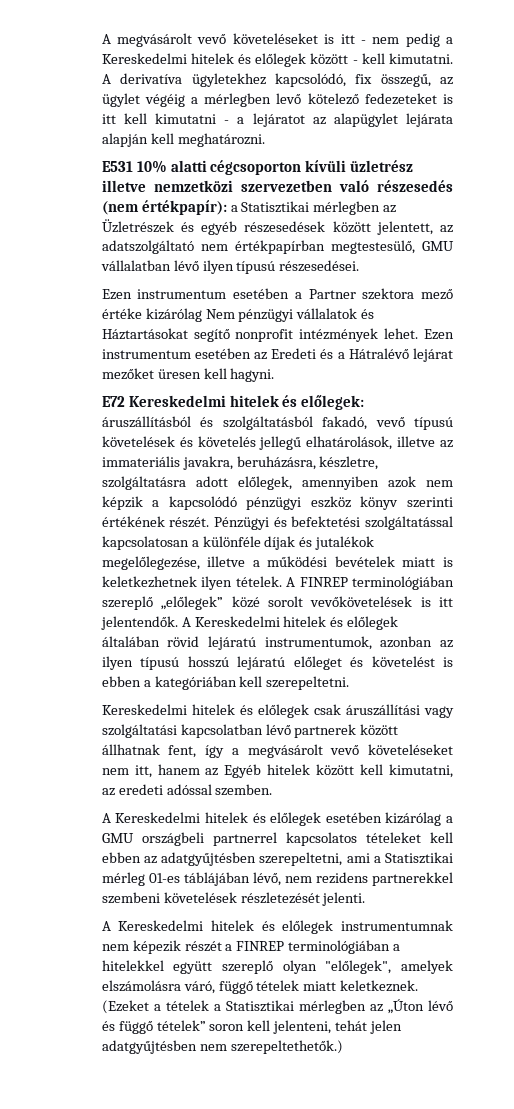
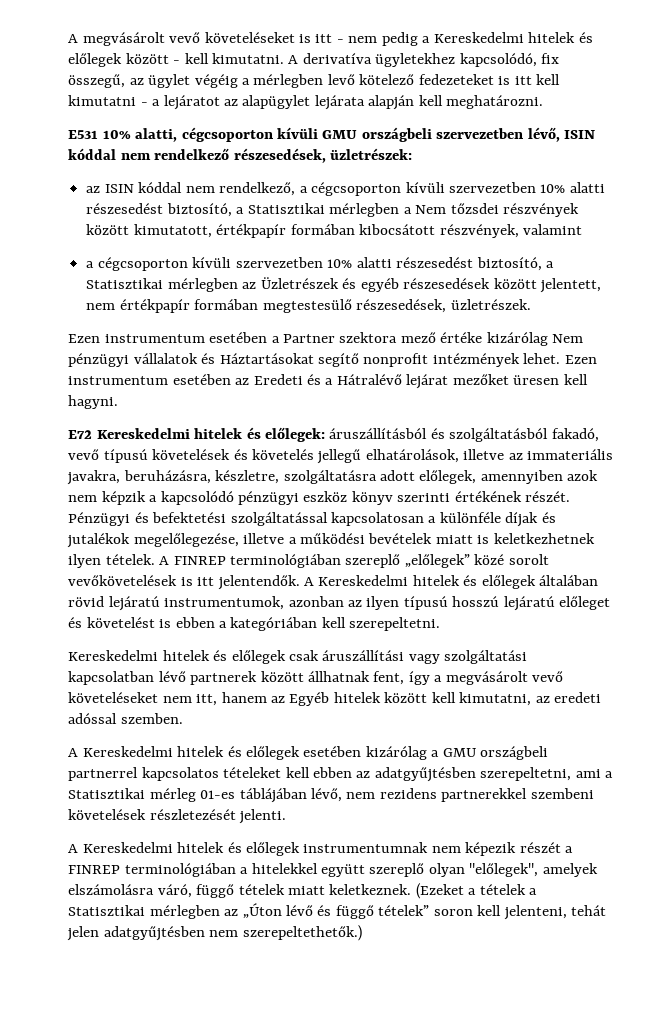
- E531 10% alatti cégcsoporton kívüli üzletrész illetve nemzetközi szervezetben való részesedés (nem értékpapír): a Statisztikai mérlegben az Üzletrészek és egyéb részesedések között jelentett, az adatszolgáltató nem értékpapírban megtestesülő, GMU vállalatban lévő ilyen típusú részesedései.
+ E531 10% alatti, cégcsoporton kívüli GMU országbeli szervezetben lévő, ISIN kóddal nem rendelkező részesedések, üzletrészek:
+ az ISIN kóddal nem rendelkező, a cégcsoporton kívüli szervezetben 10% alatti részesedést biztosító, a Statisztikai mérlegben a Nem tőzsdei részvények között kimutatott, értékpapír formában kibocsátott részvények, valamint
+ a cégcsoporton kívüli szervezetben 10% alatti részesedést biztosító, a Statisztikai mérlegben az Üzletrészek és egyéb részesedések között jelentett, nem értékpapír formában megtestesülő részesedések, üzletrészek.

